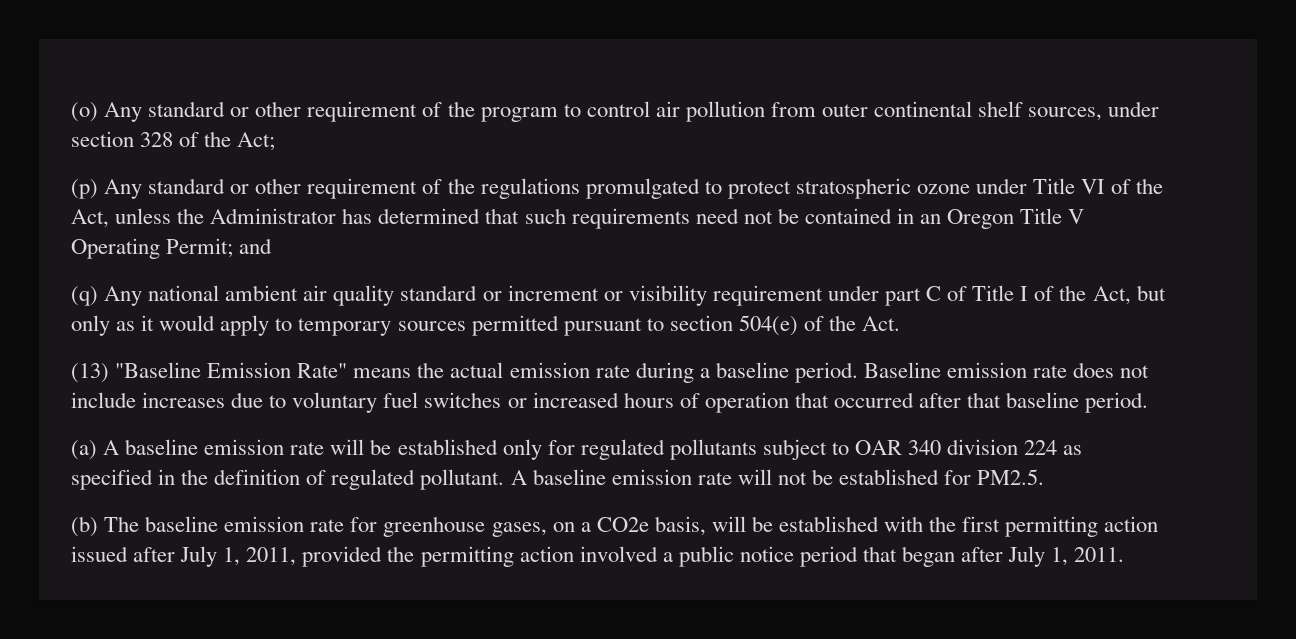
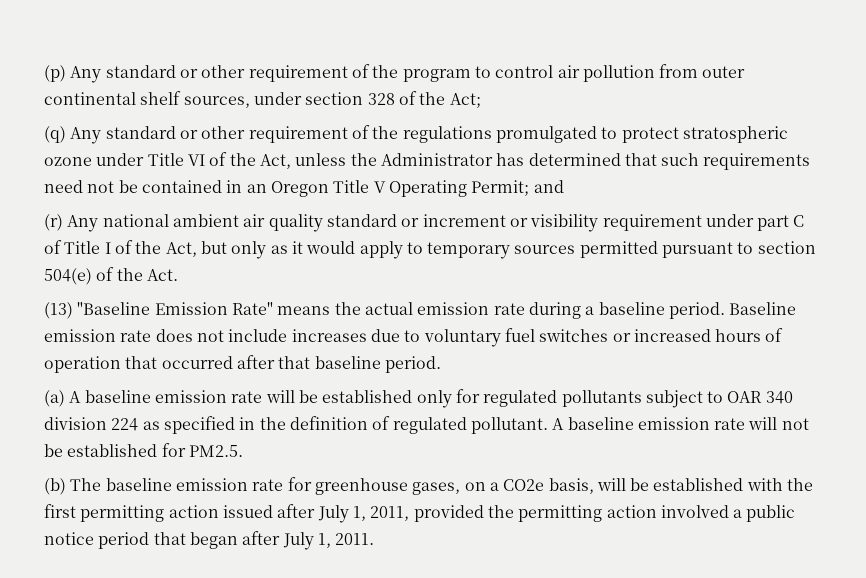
- (o) Any standard or other requirement of the program to control air pollution from outer continental shelf sources, under section 328 of the Act;
+ (p) Any standard or other requirement of the program to control air pollution from outer continental shelf sources, under section 328 of the Act;
- (p) Any standard or other requirement of the regulations promulgated to protect stratospheric ozone under Title VI of the Act, unless the Administrator has determined that such requirements need not be contained in an Oregon Title V Operating Permit; and
+ (q) Any standard or other requirement of the regulations promulgated to protect stratospheric ozone under Title VI of the Act, unless the Administrator has determined that such requirements need not be contained in an Oregon Title V Operating Permit; and
- (q) Any national ambient air quality standard or increment or visibility requirement under part C of Title I of the Act, but only as it would apply to temporary sources permitted pursuant to section 504(e) of the Act.
+ (r) Any national ambient air quality standard or increment or visibility requirement under part C of Title I of the Act, but only as it would apply to temporary sources permitted pursuant to section 504(e) of the Act.

